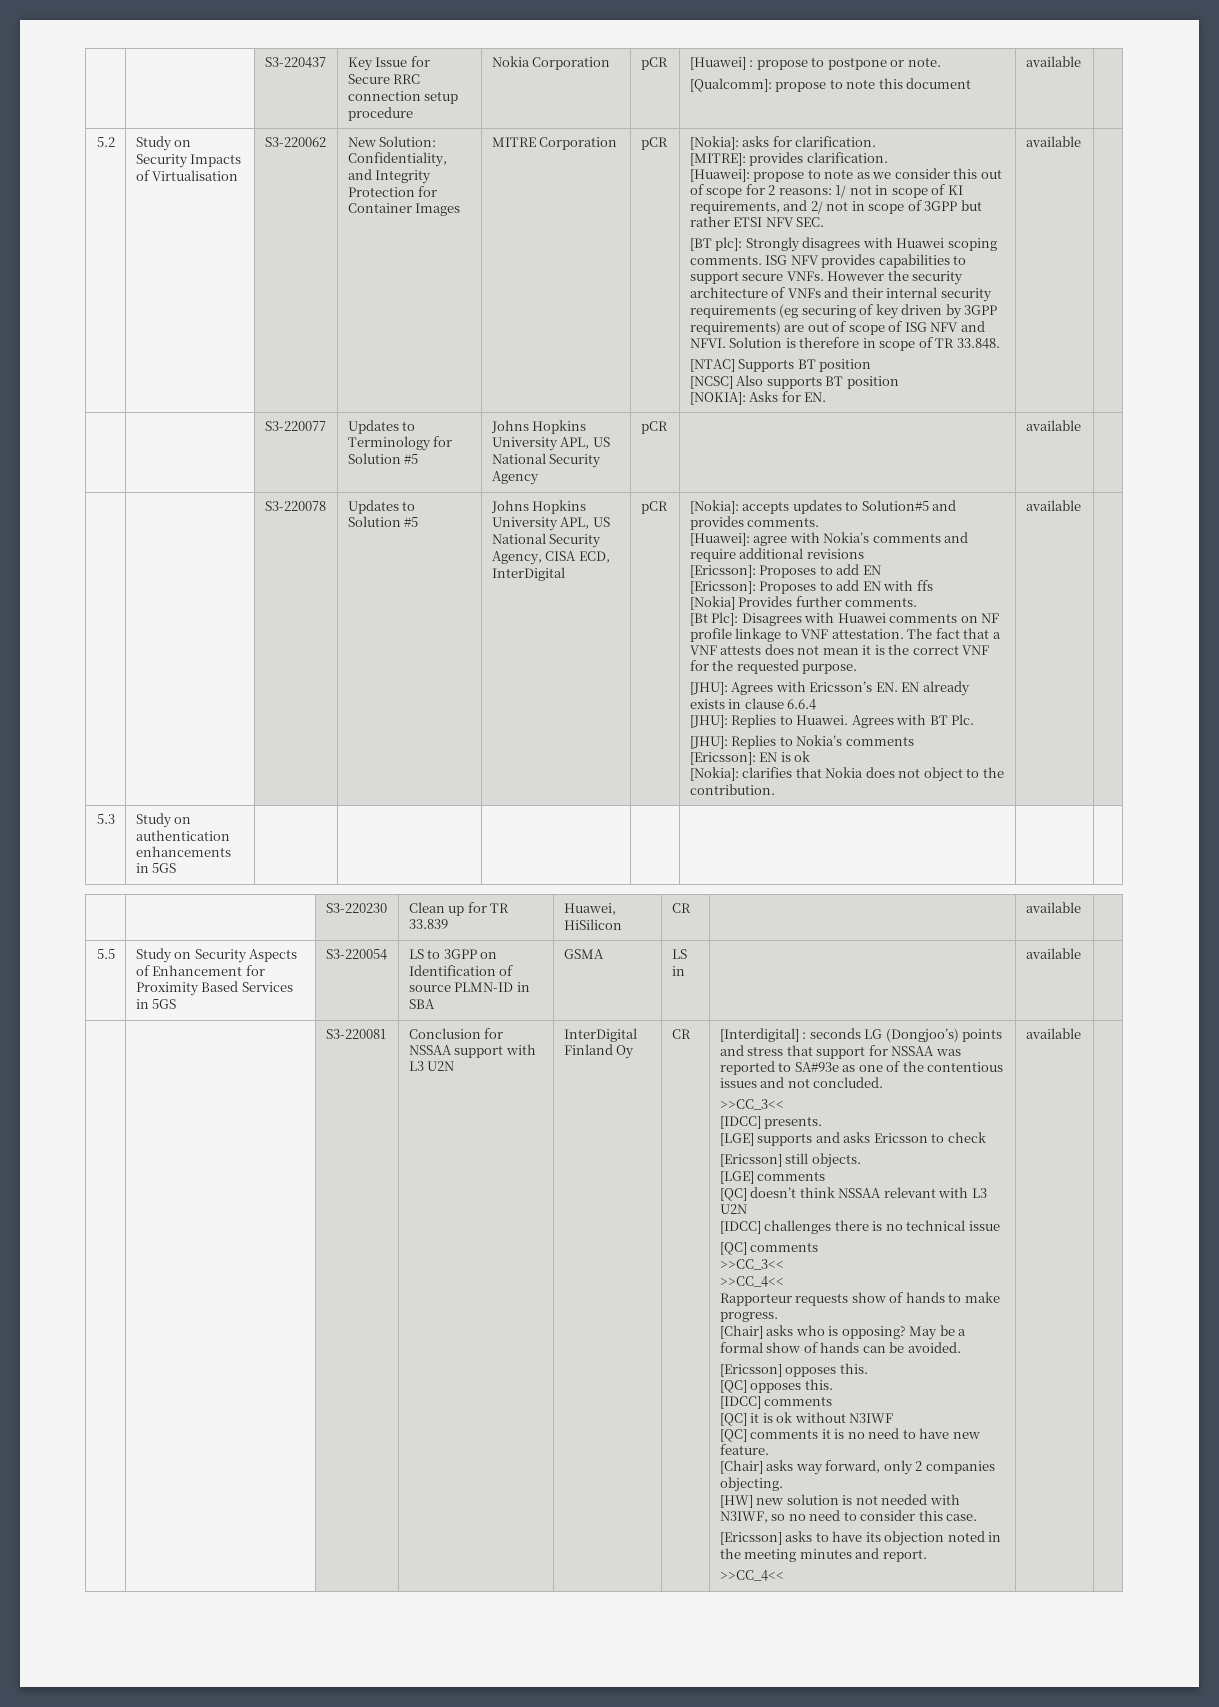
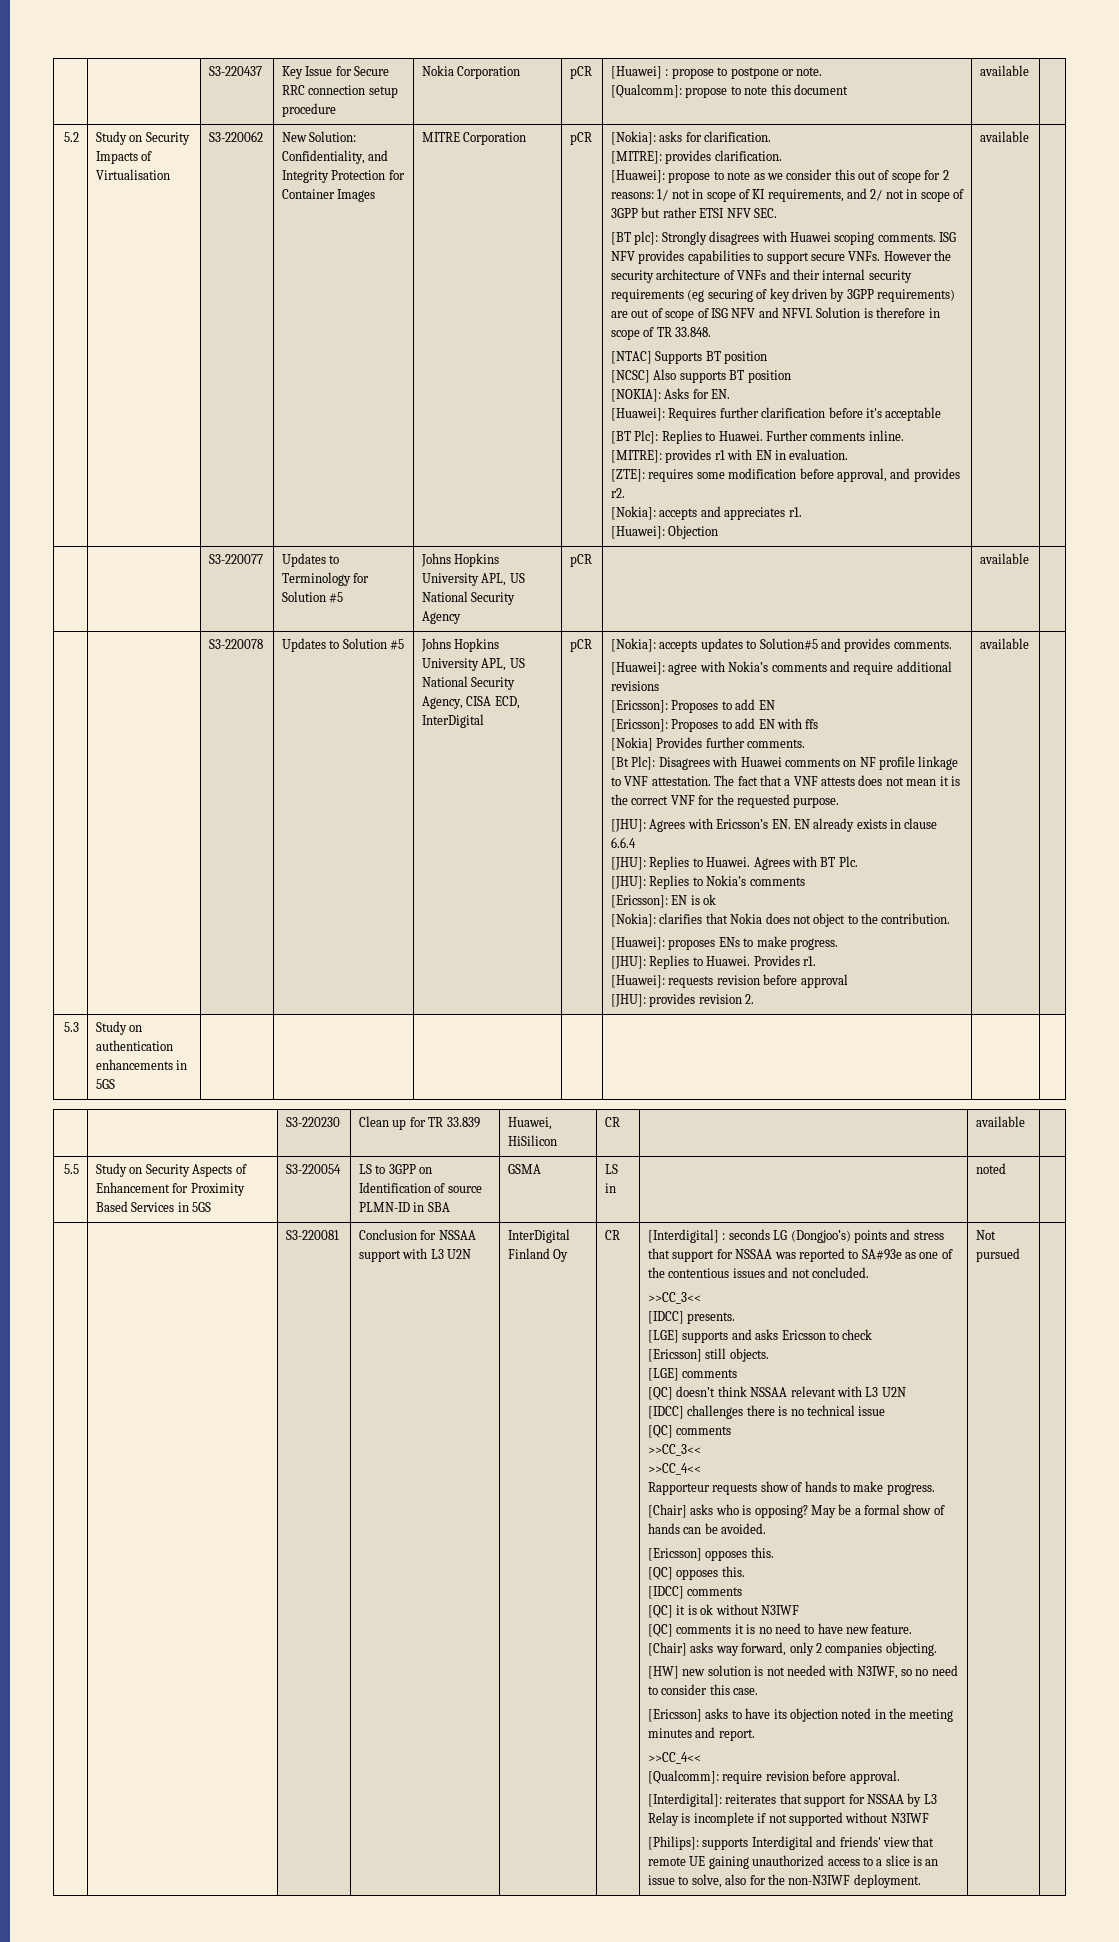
+ [Huawei]: Requires further clarification before it's acceptable
+ [BT Plc]: Replies to Huawei. Further comments inline.
+ [MITRE]: provides r1 with EN in evaluation.
+ [ZTE]: requires some modification before approval, and provides r2.
+ [Nokia]: accepts and appreciates r1.
+ [Huawei]: Objection
+ [Huawei]: proposes ENs to make progress.
+ [JHU]: Replies to Huawei. Provides r1.
+ [Huawei]: requests revision before approval
+ [JHU]: provides revision 2.
- 5.5 | Study on Security Aspects of Enhancement for Proximity Based Services in 5GS | S3-220054 | LS to 3GPP on Identification of source PLMN-ID in SBA | GSMA | LS in | | available |
+ 5.5 | Study on Security Aspects of Enhancement for Proximity Based Services in 5GS | S3-220054 | LS to 3GPP on Identification of source PLMN-ID in SBA | GSMA | LS in | | noted |
  [Ericsson] asks to have its objection noted in the meeting minutes and report.
- >>CC_4<< | available
+ >>CC_4<<
+ [Qualcomm]: require revision before approval.
+ [Interdigital]: reiterates that support for NSSAA by L3 Relay is incomplete if not supported without N3IWF
+ [Philips]: supports Interdigital and friends' view that remote UE gaining unauthorized access to a slice is an issue to solve, also for the non-N3IWF deployment. | Not pursued

